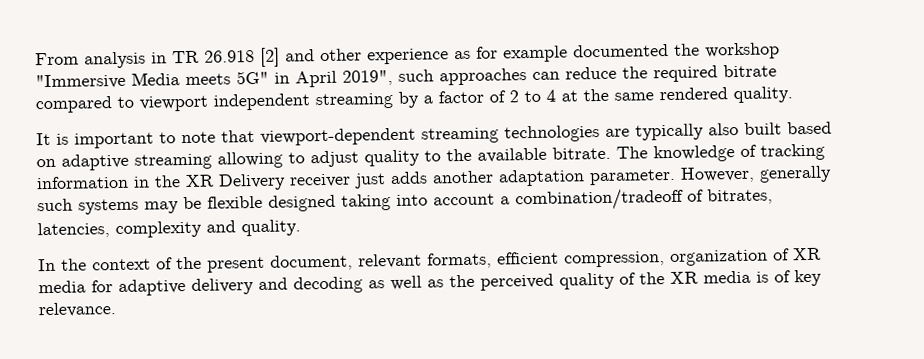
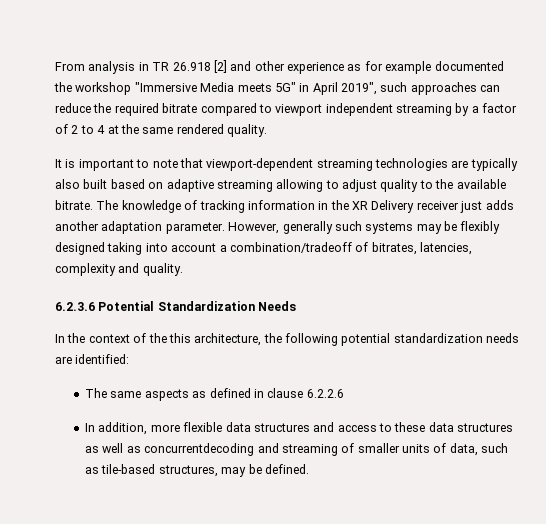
- However, generally such systems may be flexible designed taking into account a combination/tradeoff of bitrates, latencies, complexity and quality.
+ However, generally such systems may be flexibly designed taking into account a combination/tradeoff of bitrates, latencies, complexity and quality.
+ 6.2.3.6 Potential Standardization Needs
- In the context of the present document, relevant formats, efficient compression, organization of XR media for adaptive delivery and decoding as well as the perceived quality of the XR media is of key relevance.
+ In the context of the this architecture, the following potential standardization needs are identified:
+ The same aspects as defined in clause 6.2.2.6
+ In addition, more flexible data structures and access to these data structures as well as concurrentdecoding and streaming of smaller units of data, such as tile-based structures, may be defined.

